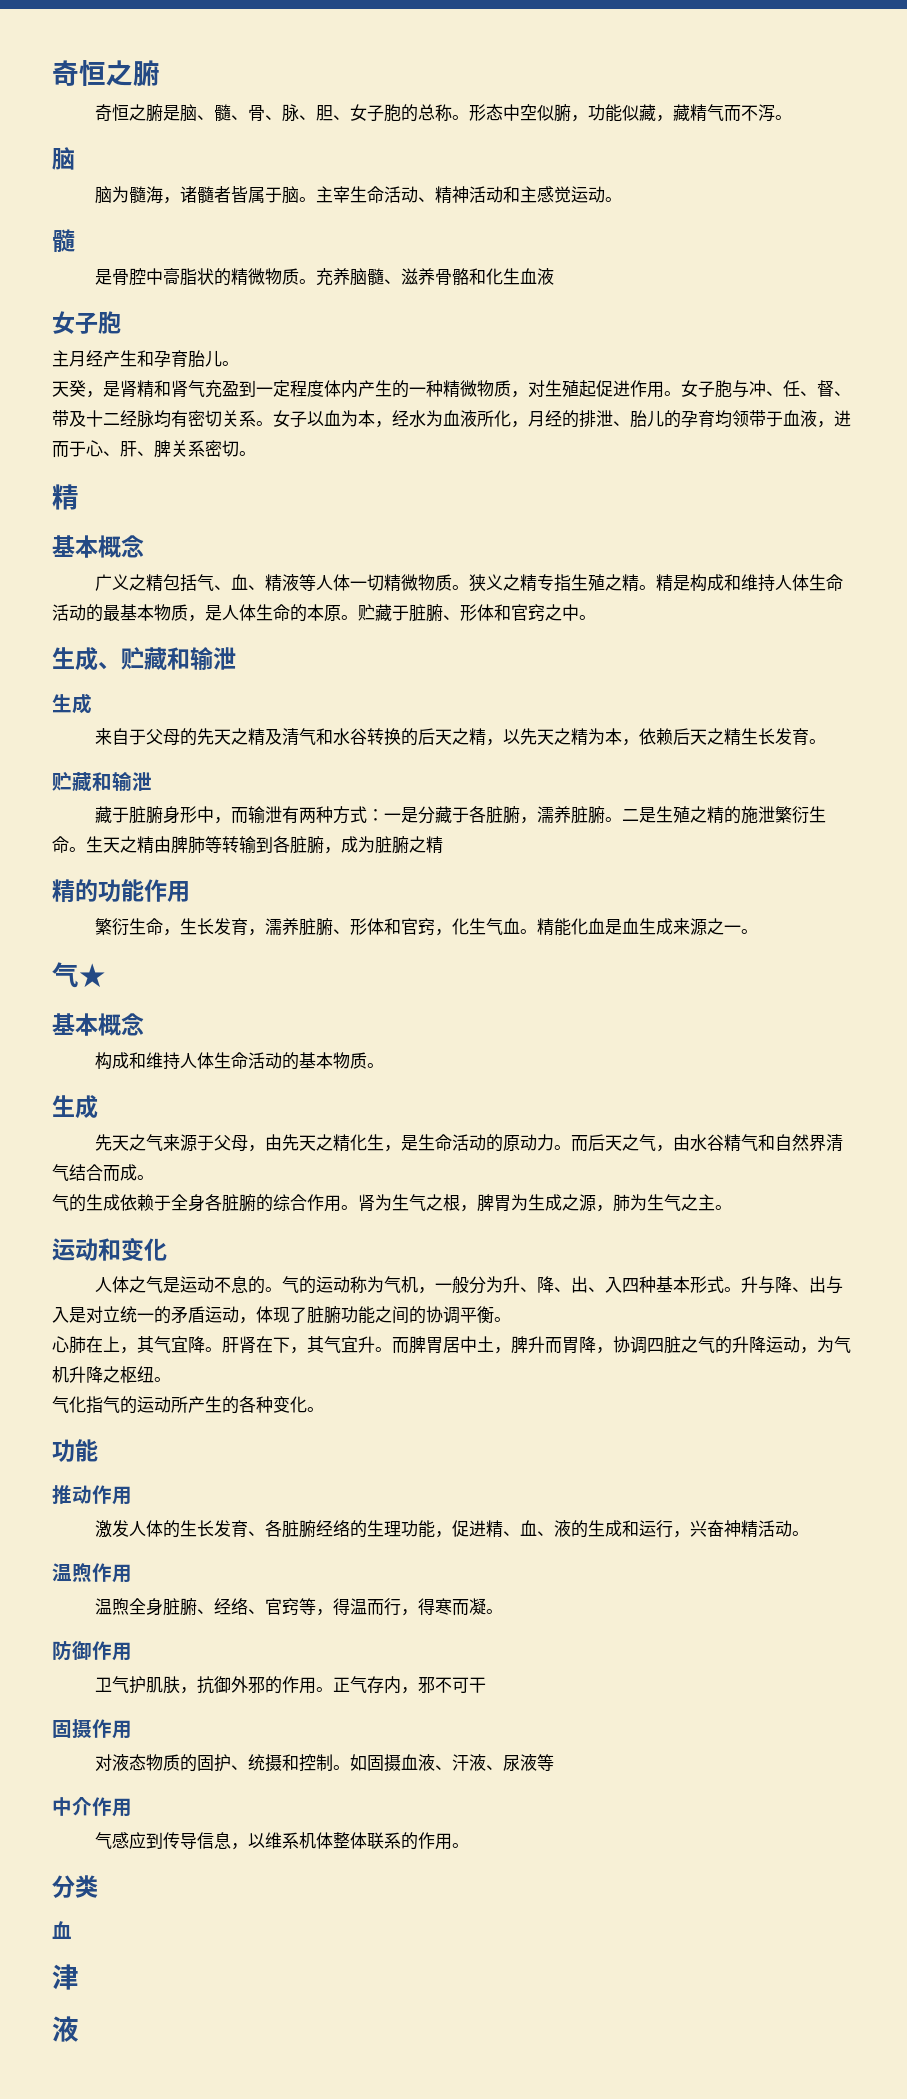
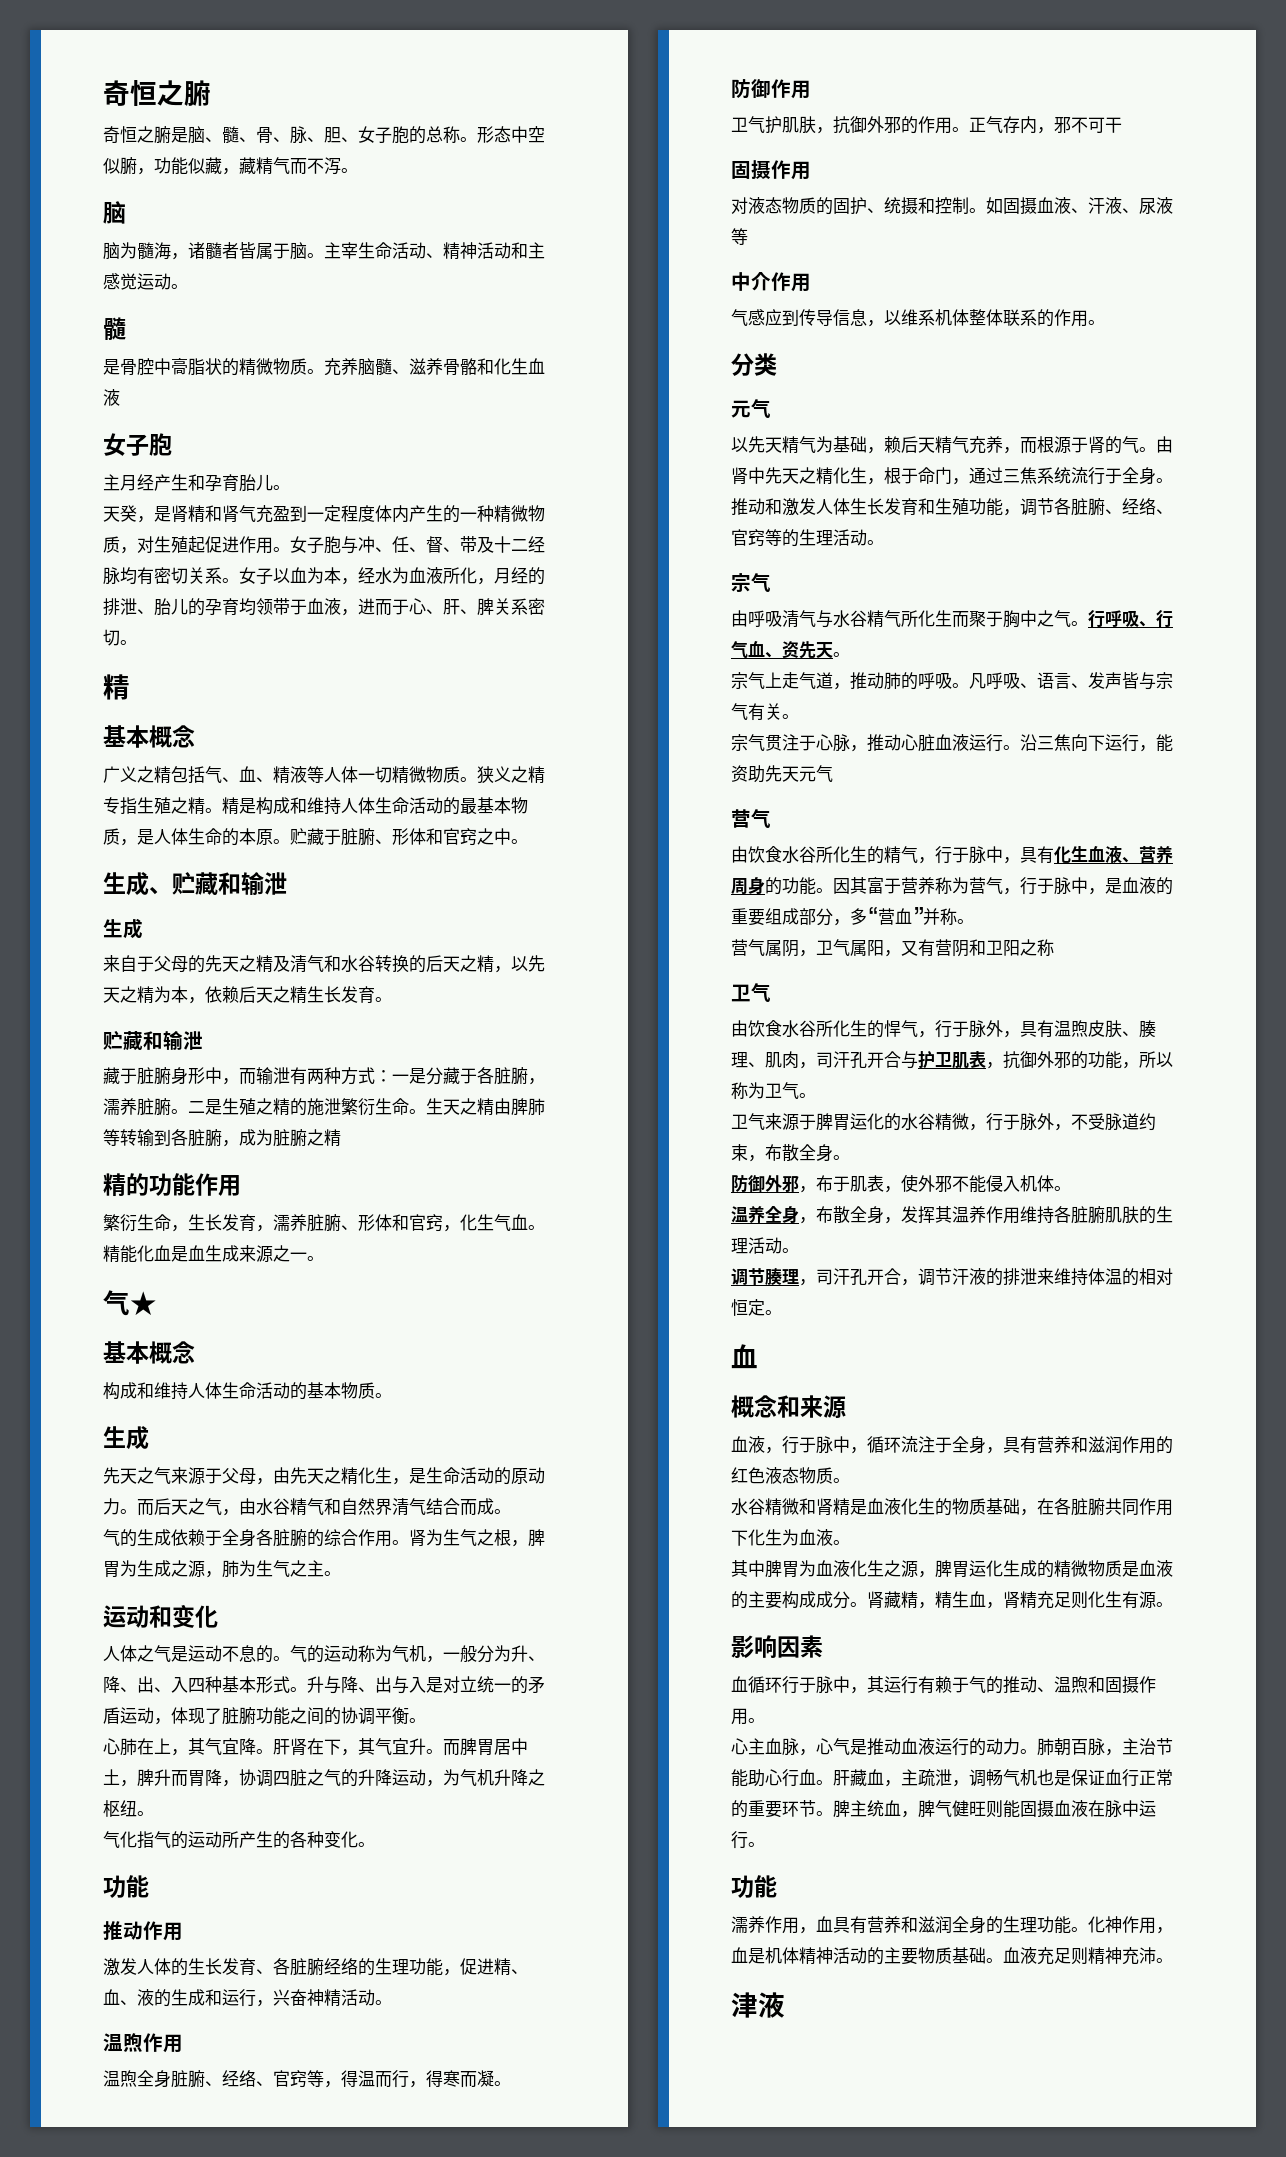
  分类
+ 元气
+ 以先天精气为基础，赖后天精气充养，而根源于肾的气。由肾中先天之精化生，根于命门，通过三焦系统流行于全身。推动和激发人体生长发育和生殖功能，调节各脏腑、经络、官窍等的生理活动。
+ 宗气
+ 由呼吸清气与水谷精气所化生而聚于胸中之气。行呼吸、行气血、资先天。
+ 宗气上走气道，推动肺的呼吸。凡呼吸、语言、发声皆与宗气有关。
+ 宗气贯注于心脉，推动心脏血液运行。沿三焦向下运行，能资助先天元气
+ 营气
+ 由饮食水谷所化生的精气，行于脉中，具有化生血液、营养周身的功能。因其富于营养称为营气，行于脉中，是血液的重要组成部分，多“营血”并称。
+ 营气属阴，卫气属阳，又有营阴和卫阳之称
+ 卫气
+ 由饮食水谷所化生的悍气，行于脉外，具有温煦皮肤、腠理、肌肉，司汗孔开合与护卫肌表，抗御外邪的功能，所以称为卫气。
+ 卫气来源于脾胃运化的水谷精微，行于脉外，不受脉道约束，布散全身。
+ 防御外邪，布于肌表，使外邪不能侵入机体。
+ 温养全身，布散全身，发挥其温养作用维持各脏腑肌肤的生理活动。
+ 调节腠理，司汗孔开合，调节汗液的排泄来维持体温的相对恒定。
  血
+ 概念和来源
+ 血液，行于脉中，循环流注于全身，具有营养和滋润作用的红色液态物质。
+ 水谷精微和肾精是血液化生的物质基础，在各脏腑共同作用下化生为血液。
+ 其中脾胃为血液化生之源，脾胃运化生成的精微物质是血液的主要构成成分。肾藏精，精生血，肾精充足则化生有源。
+ 影响因素
+ 血循环行于脉中，其运行有赖于气的推动、温煦和固摄作用。
+ 心主血脉，心气是推动血液运行的动力。肺朝百脉，主治节能助心行血。肝藏血，主疏泄，调畅气机也是保证血行正常的重要环节。脾主统血，脾气健旺则能固摄血液在脉中运行。
+ 功能
+ 濡养作用，血具有营养和滋润全身的生理功能。化神作用，血是机体精神活动的主要物质基础。血液充足则精神充沛。
- 津
- 液
+ 津液

